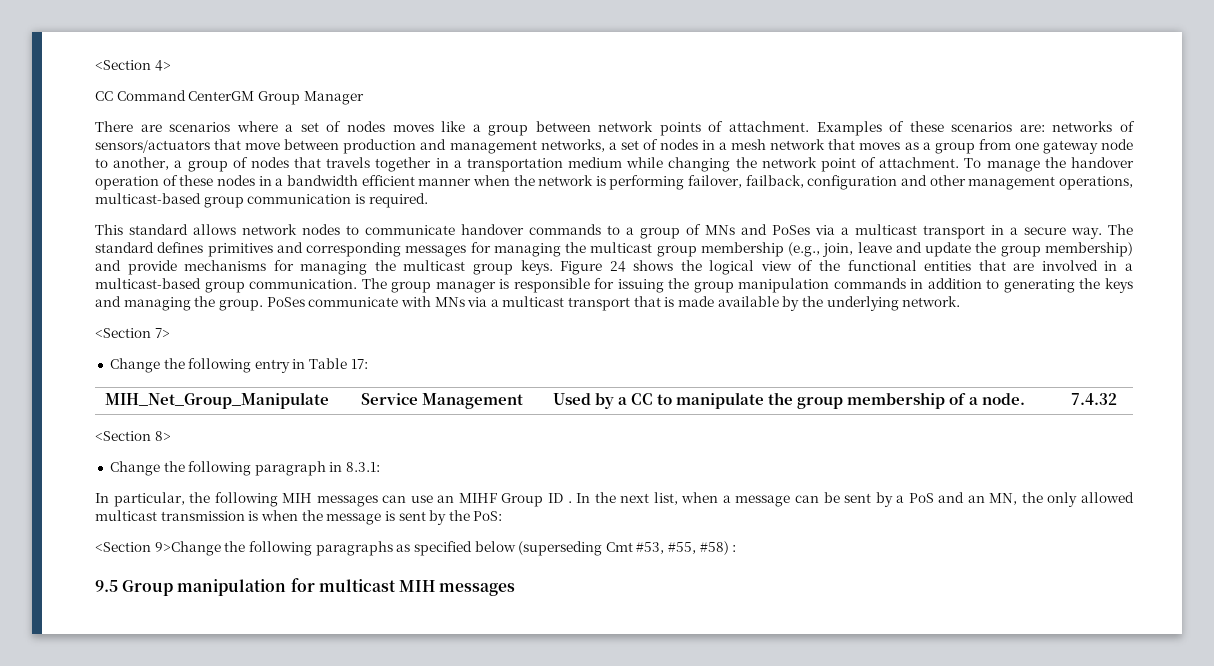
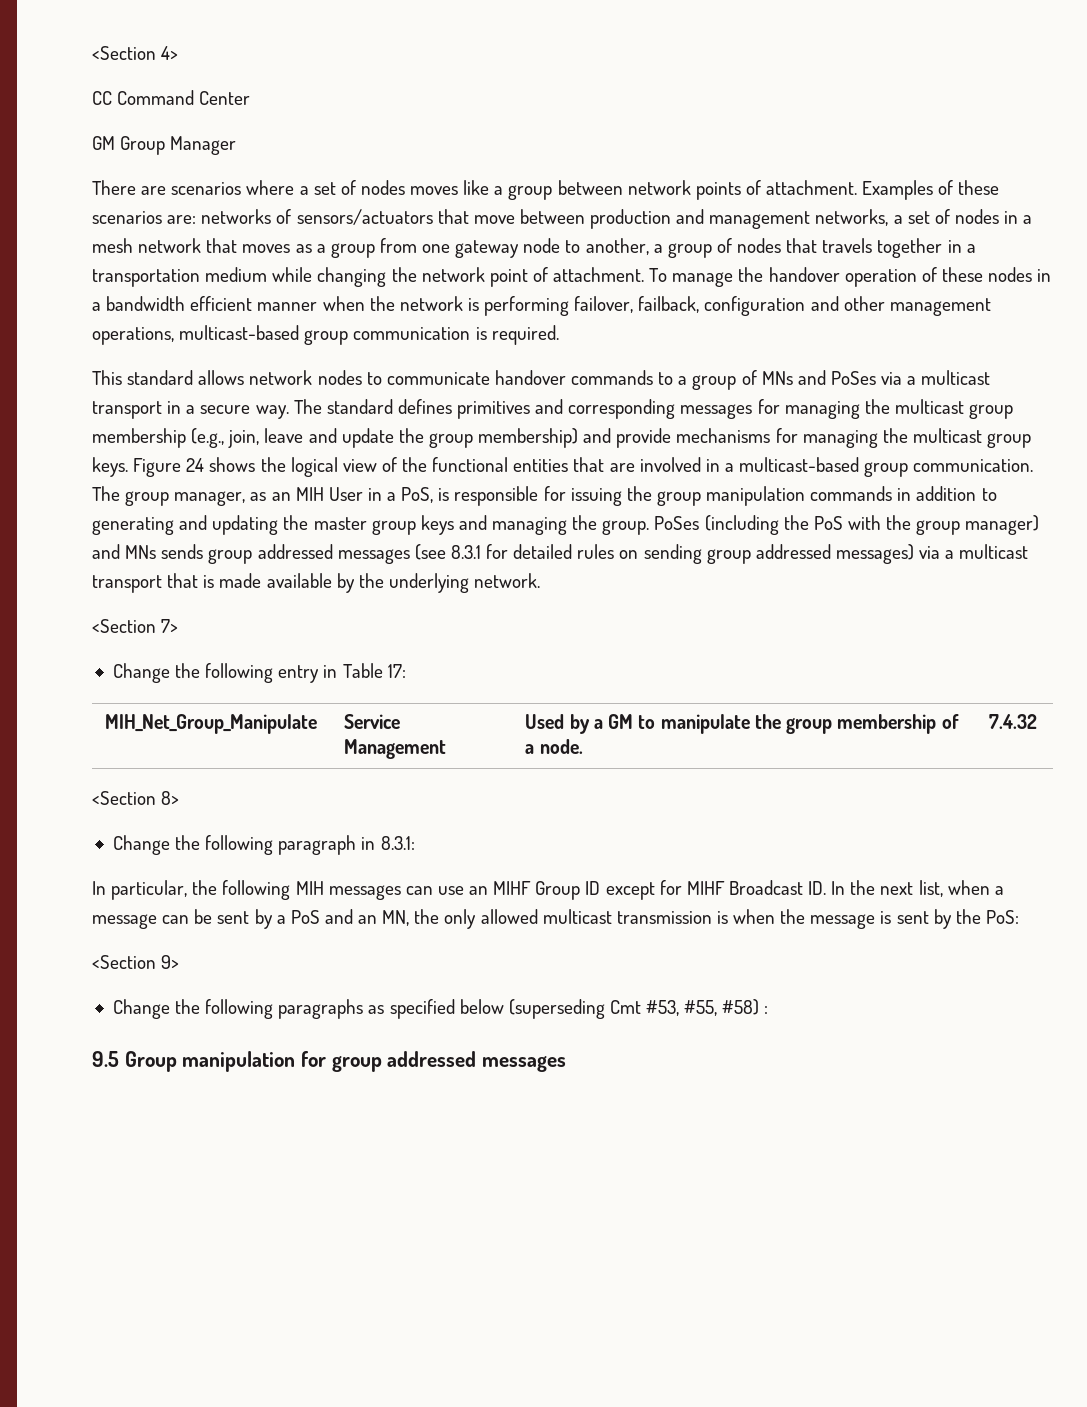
- CC Command CenterGM Group Manager
+ CC Command Center
+ GM Group Manager
- The group manager is responsible for issuing the group manipulation commands in addition to generating the keys and managing the group.
+ The group manager, as an MIH User in a PoS, is responsible for issuing the group manipulation commands in addition to generating and updating the master group keys and managing the group.
- PoSes communicate with MNs via a multicast transport that is made available by the underlying network.
+ PoSes (including the PoS with the group manager) and MNs sends group addressed messages (see 8.3.1 for detailed rules on sending group addressed messages) via a multicast transport that is made available by the underlying network.
- MIH_Net_Group_Manipulate | Service Management | Used by a CC to manipulate the group membership of a node. | 7.4.32
+ MIH_Net_Group_Manipulate | Service Management | Used by a GM to manipulate the group membership of a node. | 7.4.32
- In particular, the following MIH messages can use an MIHF Group ID . In the next list, when a message can be sent by a PoS and an MN, the only allowed multicast transmission is when the message is sent by the PoS:
+ In particular, the following MIH messages can use an MIHF Group ID except for MIHF Broadcast ID. In the next list, when a message can be sent by a PoS and an MN, the only allowed multicast transmission is when the message is sent by the PoS:
- <Section 9>Change the following paragraphs as specified below (superseding Cmt #53, #55, #58) :
+ <Section 9>
+ Change the following paragraphs as specified below (superseding Cmt #53, #55, #58) :
- 9.5 Group manipulation for multicast MIH messages
+ 9.5 Group manipulation for group addressed messages

